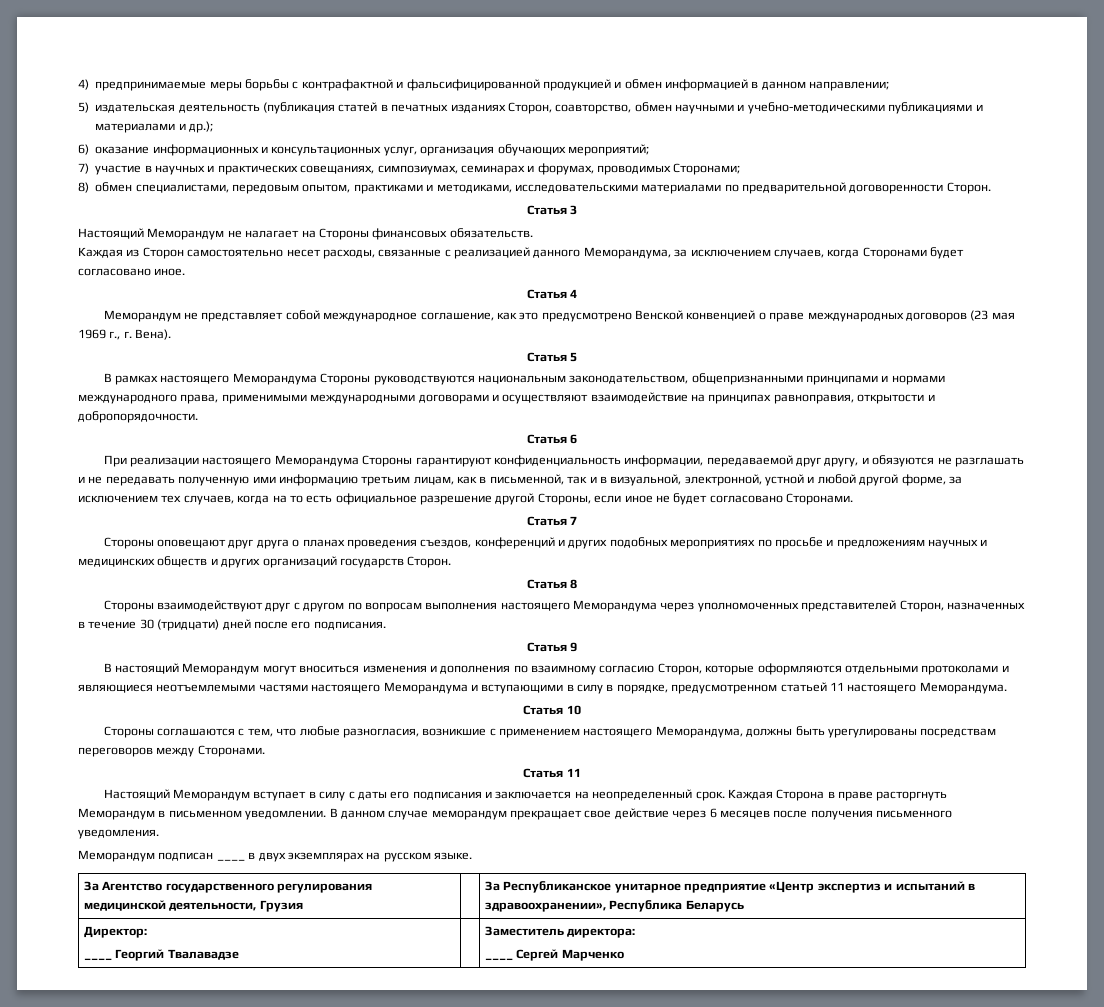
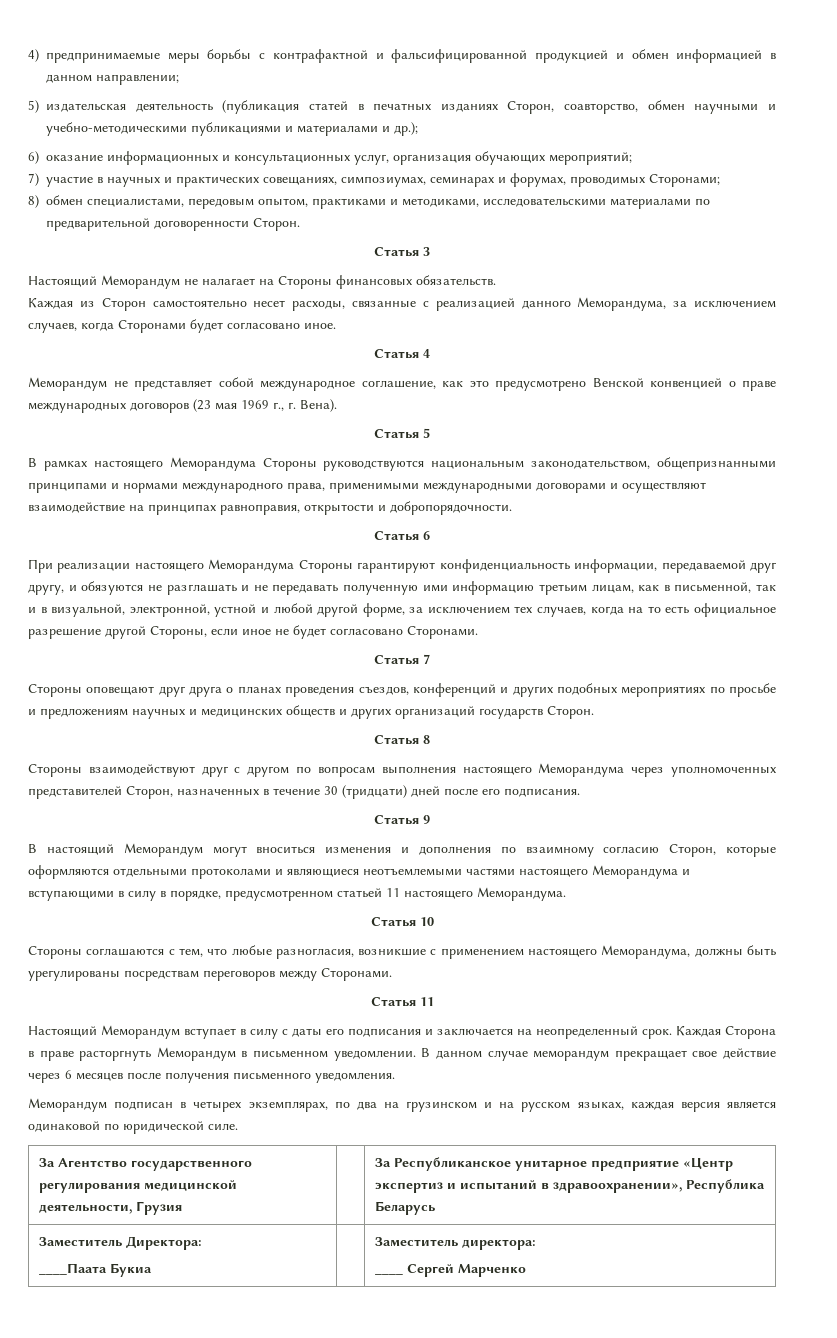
- Меморандум подписан ____ в двух экземплярах на русском языке.
+ Меморандум подписан в четырех экземплярах, по два на грузинском и на русском языках, каждая версия является одинаковой по юридической силе.
- Директор:
- ____ Георгий Твалавадзе | | Заместитель директора:
+ Заместитель Директора:
+ ____Паата Букиа | | Заместитель директора:

